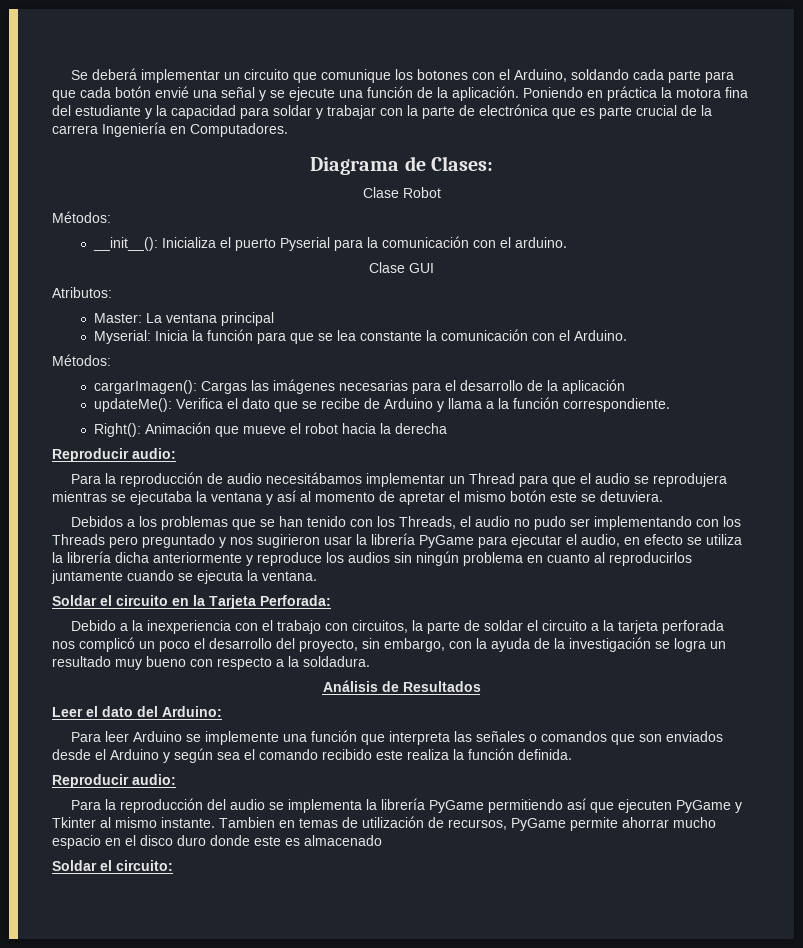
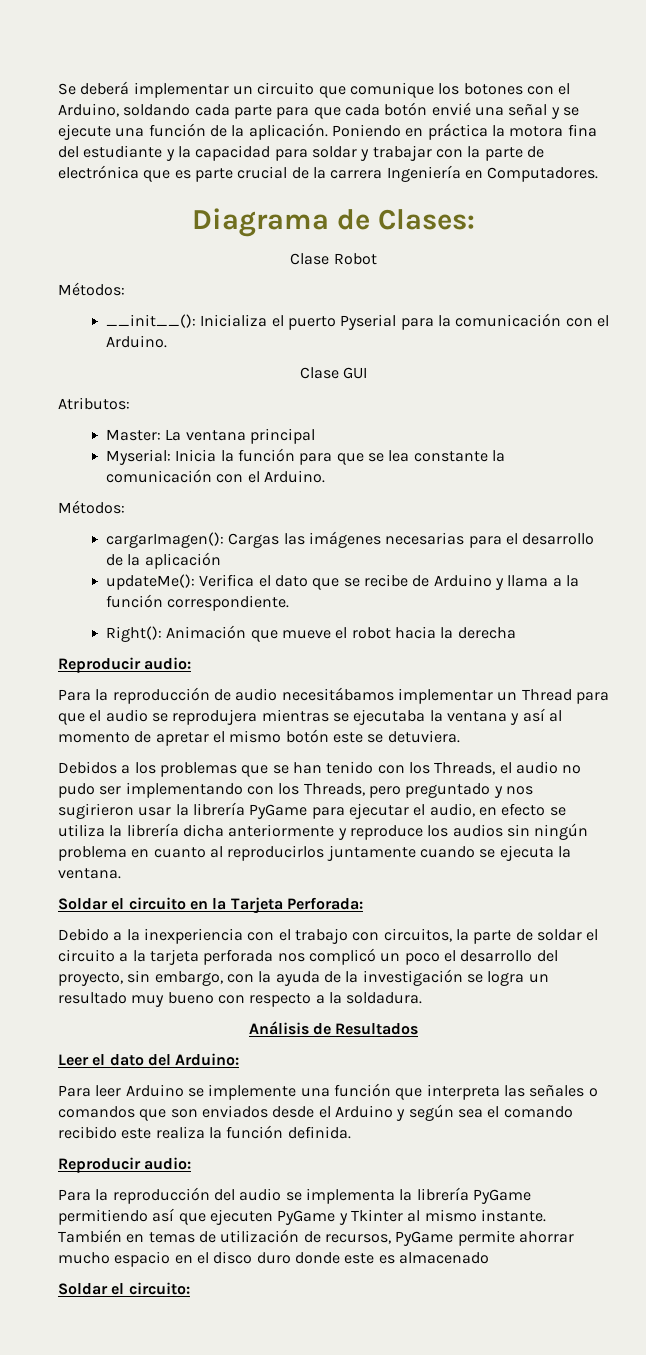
- __init__(): Inicializa el puerto Pyserial para la comunicación con el arduino.
+ __init__(): Inicializa el puerto Pyserial para la comunicación con el Arduino.
- Debidos a los problemas que se han tenido con los Threads, el audio no pudo ser implementando con los Threads pero preguntado y nos sugirieron usar la librería PyGame para ejecutar el audio, en efecto se utiliza la librería dicha anteriormente y reproduce los audios sin ningún problema en cuanto al reproducirlos juntamente cuando se ejecuta la ventana.
+ Debidos a los problemas que se han tenido con los Threads, el audio no pudo ser implementando con los Threads, pero preguntado y nos sugirieron usar la librería PyGame para ejecutar el audio, en efecto se utiliza la librería dicha anteriormente y reproduce los audios sin ningún problema en cuanto al reproducirlos juntamente cuando se ejecuta la ventana.
- Tambien en temas de utilización de recursos, PyGame permite ahorrar mucho espacio en el disco duro donde este es almacenado
+ También en temas de utilización de recursos, PyGame permite ahorrar mucho espacio en el disco duro donde este es almacenado

